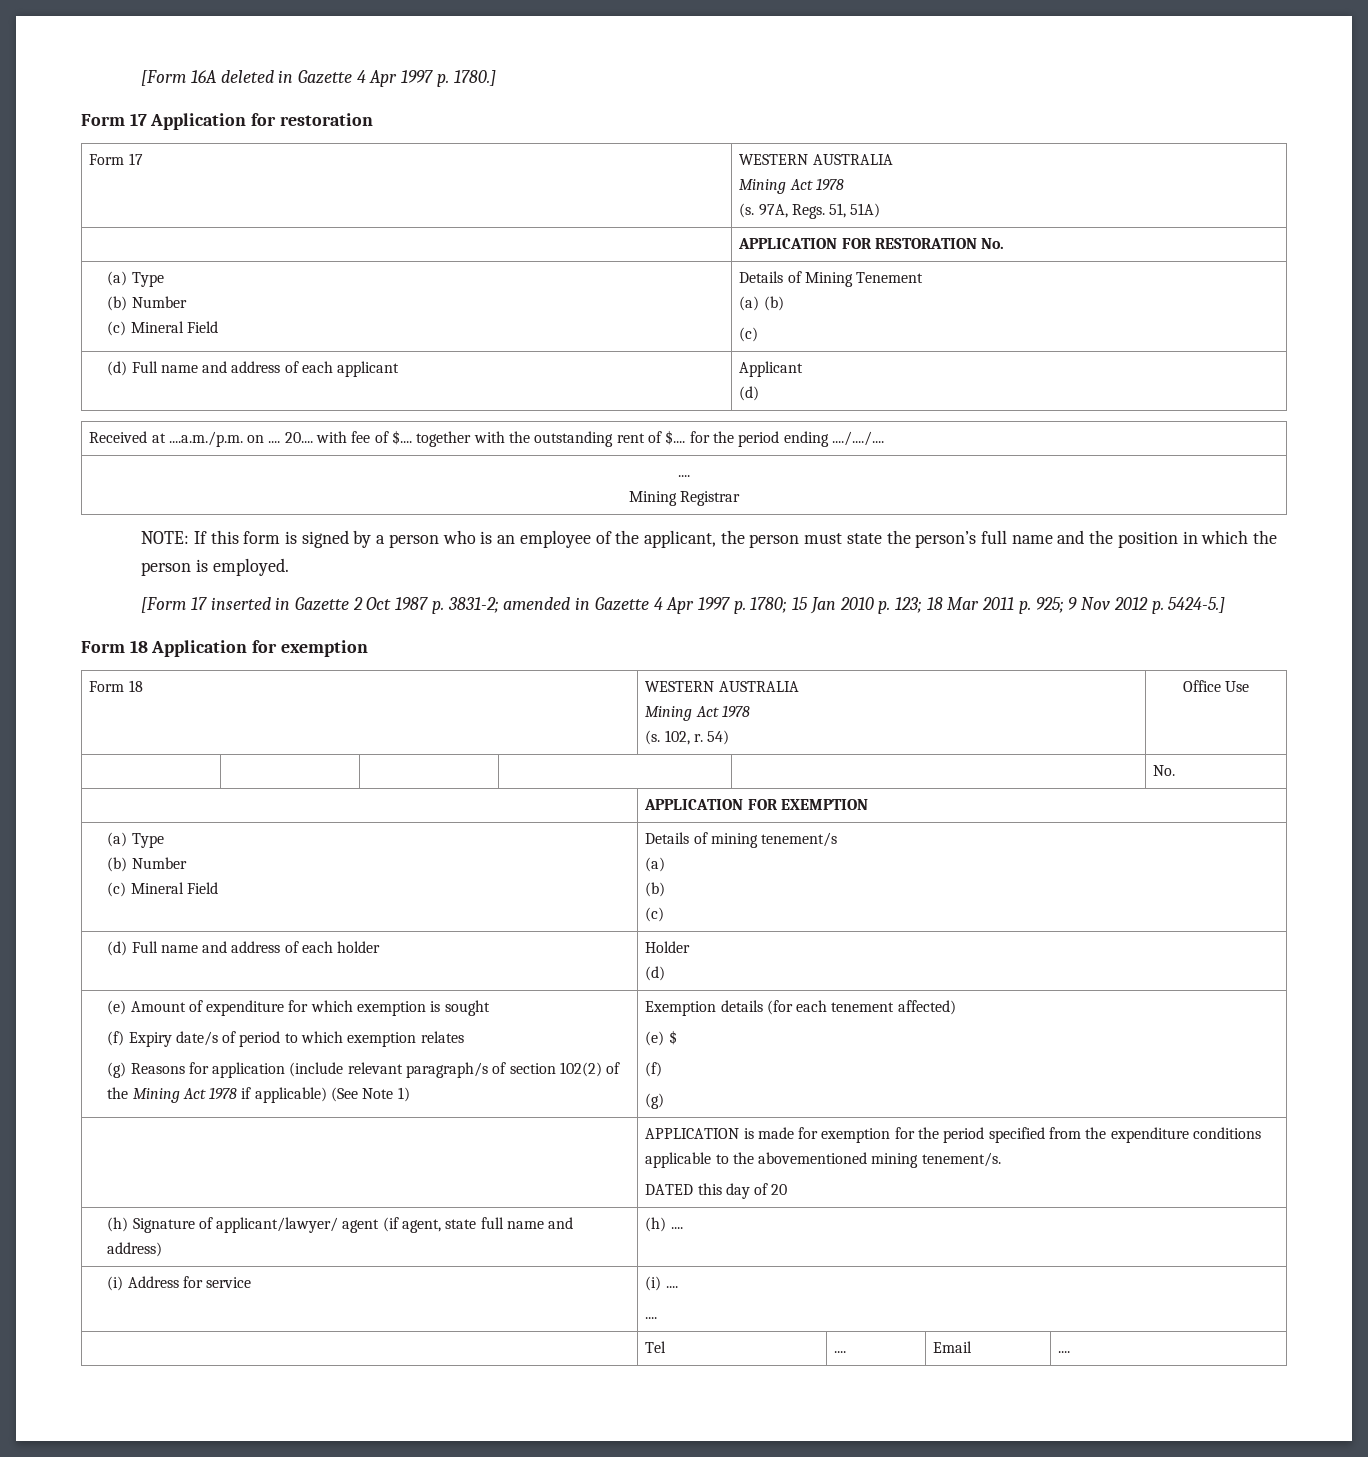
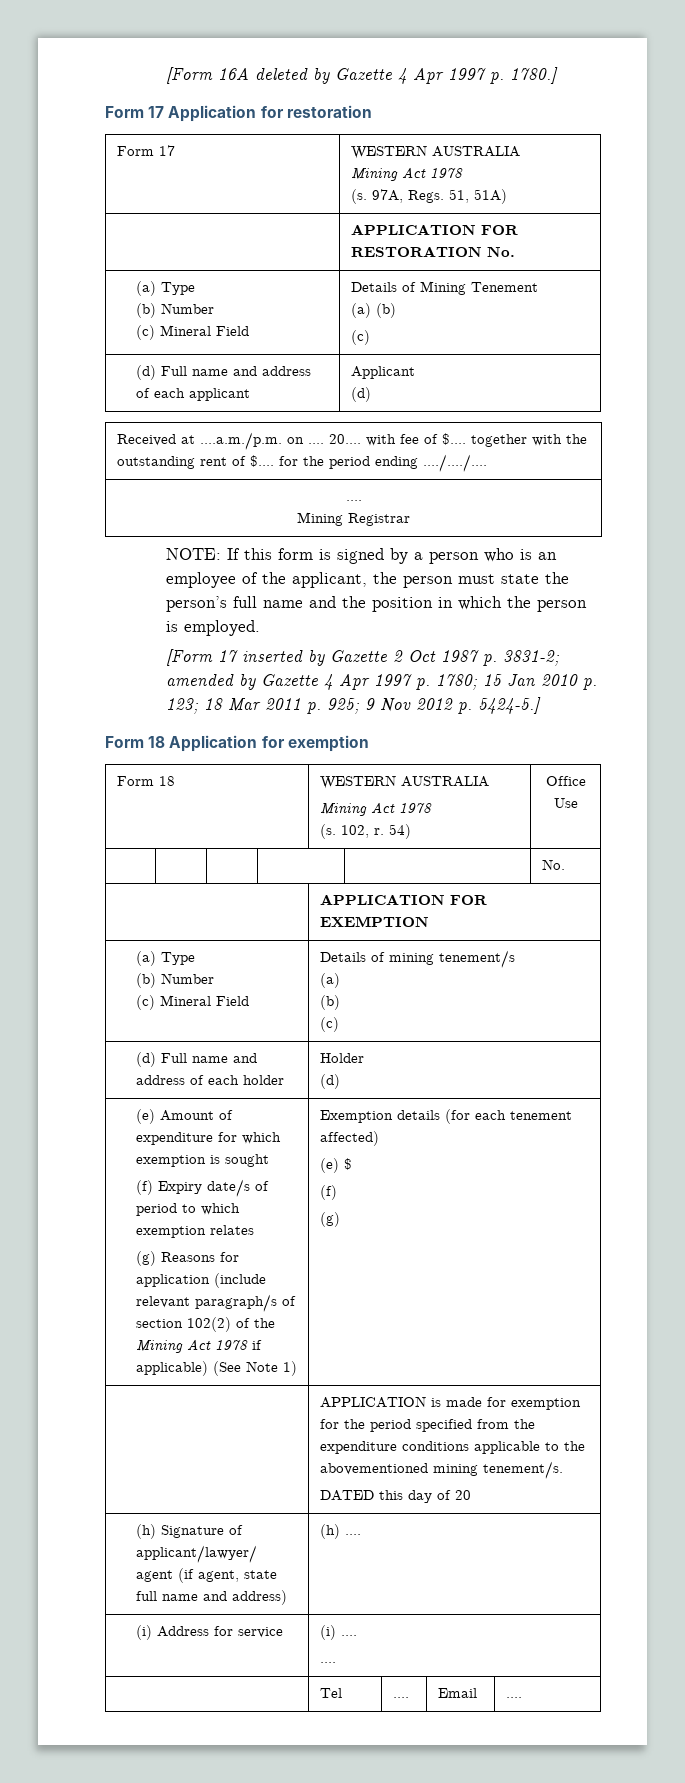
- [Form 16A deleted in Gazette 4 Apr 1997 p. 1780.]
+ [Form 16A deleted by Gazette 4 Apr 1997 p. 1780.]
- [Form 17 inserted in Gazette 2 Oct 1987 p. 3831-2; amended in Gazette 4 Apr 1997 p. 1780; 15 Jan 2010 p. 123; 18 Mar 2011 p. 925; 9 Nov 2012 p. 5424-5.]
+ [Form 17 inserted by Gazette 2 Oct 1987 p. 3831-2; amended by Gazette 4 Apr 1997 p. 1780; 15 Jan 2010 p. 123; 18 Mar 2011 p. 925; 9 Nov 2012 p. 5424-5.]

